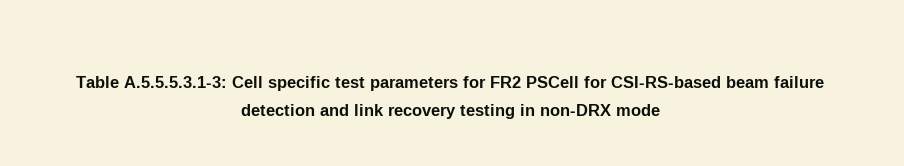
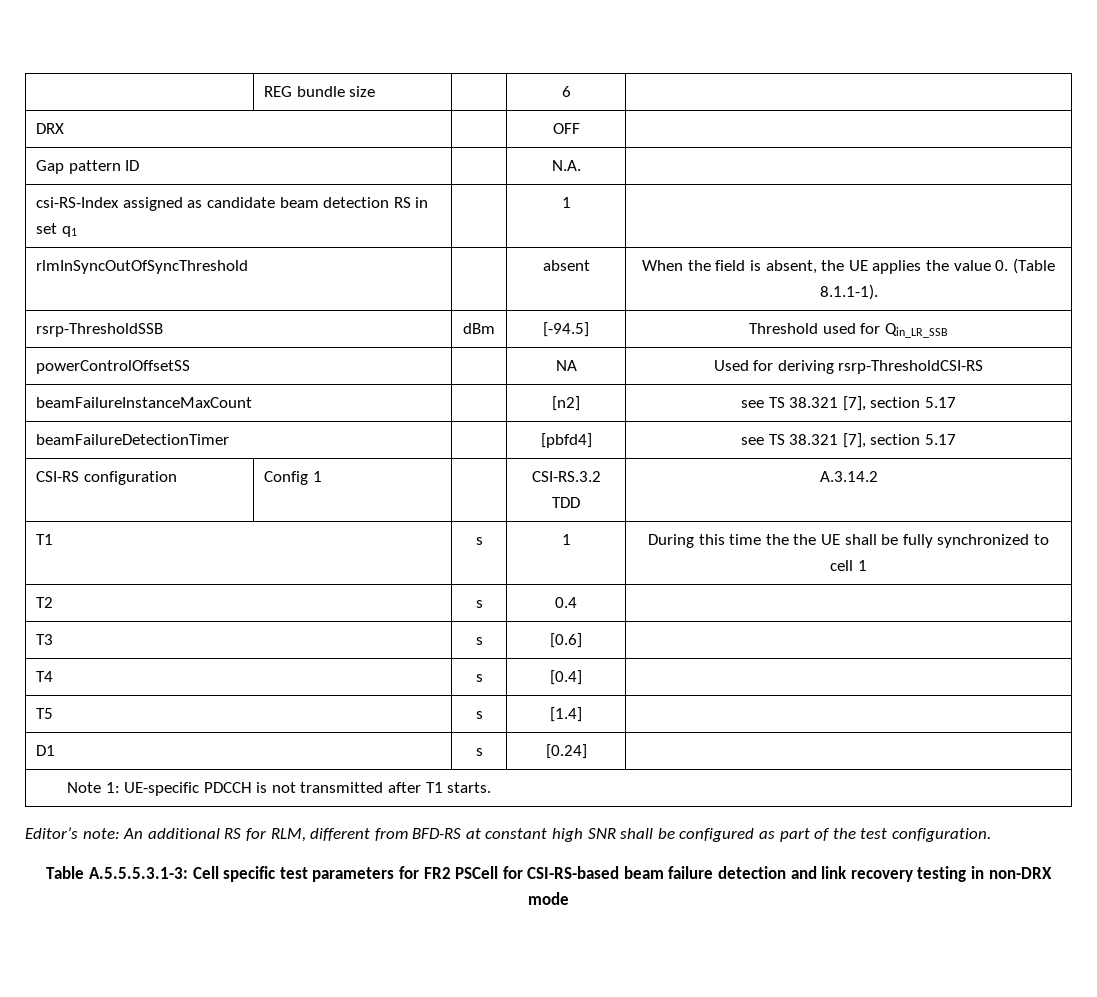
+ | REG bundle size | | 6 |
+ DRX | | OFF |
+ Gap pattern ID | | N.A. |
+ csi-RS-Index assigned as candidate beam detection RS in set q1 | | 1 |
+ rlmInSyncOutOfSyncThreshold | | absent | When the field is absent, the UE applies the value 0. (Table 8.1.1-1).
+ rsrp-ThresholdSSB | dBm | [-94.5] | Threshold used for Qin_LR_SSB
+ powerControlOffsetSS | | NA | Used for deriving rsrp-ThresholdCSI-RS
+ beamFailureInstanceMaxCount | | [n2] | see TS 38.321 [7], section 5.17
+ beamFailureDetectionTimer | | [pbfd4] | see TS 38.321 [7], section 5.17
+ CSI-RS configuration | Config 1 | | CSI-RS.3.2 TDD | A.3.14.2
+ T1 | s | 1 | During this time the the UE shall be fully synchronized to cell 1
+ T2 | s | 0.4 |
+ T3 | s | [0.6] |
+ T4 | s | [0.4] |
+ T5 | s | [1.4] |
+ D1 | s | [0.24] |
+ Note 1: UE-specific PDCCH is not transmitted after T1 starts.
+ Editor’s note: An additional RS for RLM, different from BFD-RS at constant high SNR shall be configured as part of the test configuration.

